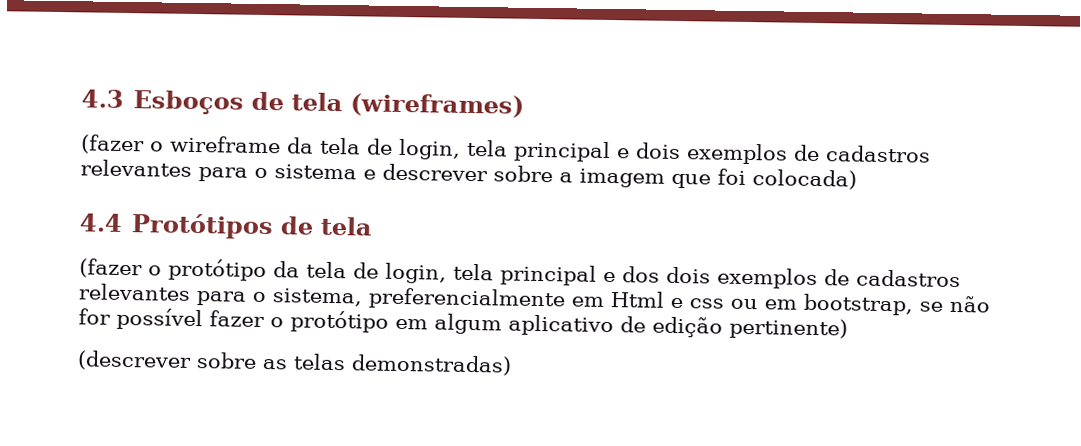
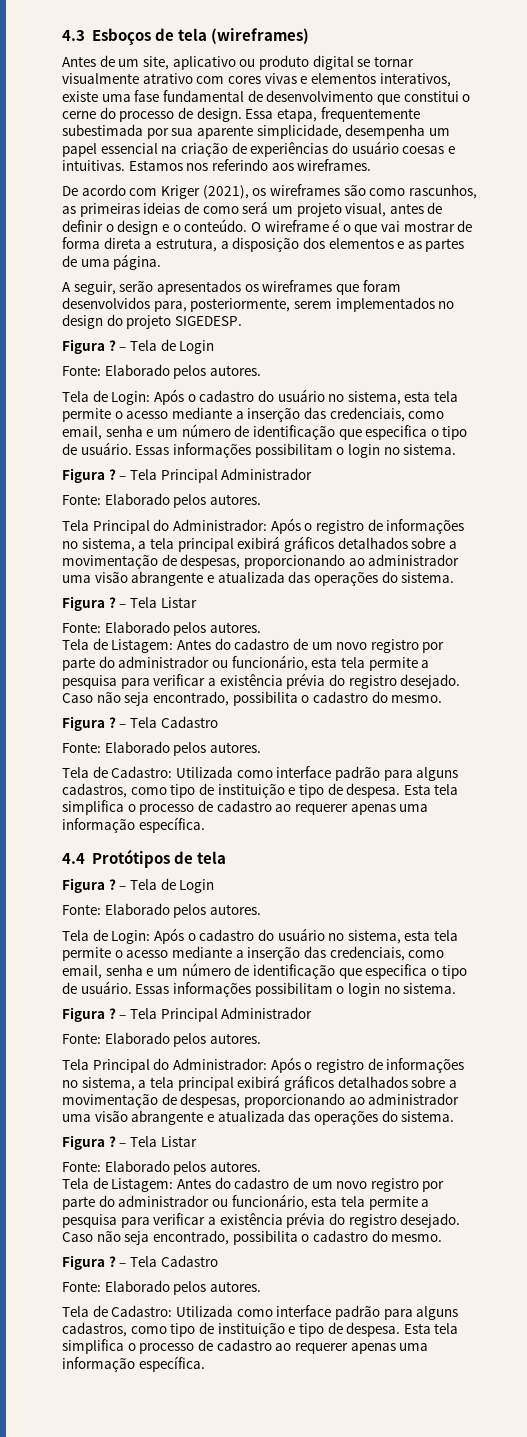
- (fazer o wireframe da tela de login, tela principal e dois exemplos de cadastros relevantes para o sistema e descrever sobre a imagem que foi colocada)
+ Antes de um site, aplicativo ou produto digital se tornar visualmente atrativo com cores vivas e elementos interativos, existe uma fase fundamental de desenvolvimento que constitui o cerne do processo de design. Essa etapa, frequentemente subestimada por sua aparente simplicidade, desempenha um papel essencial na criação de experiências do usuário coesas e intuitivas. Estamos nos referindo aos wireframes.
+ De acordo com Kriger (2021), os wireframes são como rascunhos, as primeiras ideias de como será um projeto visual, antes de definir o design e o conteúdo. O wireframe é o que vai mostrar de forma direta a estrutura, a disposição dos elementos e as partes de uma página.
+ A seguir, serão apresentados os wireframes que foram desenvolvidos para, posteriormente, serem implementados no design do projeto SIGEDESP.
+ Figura ? – Tela de Login
+ Fonte: Elaborado pelos autores.
+ Tela de Login: Após o cadastro do usuário no sistema, esta tela permite o acesso mediante a inserção das credenciais, como email, senha e um número de identificação que especifica o tipo de usuário. Essas informações possibilitam o login no sistema.
+ Figura ? – Tela Principal Administrador
+ Fonte: Elaborado pelos autores.
+ Tela Principal do Administrador: Após o registro de informações no sistema, a tela principal exibirá gráficos detalhados sobre a movimentação de despesas, proporcionando ao administrador uma visão abrangente e atualizada das operações do sistema.
+ Figura ? – Tela Listar
+ Fonte: Elaborado pelos autores.
+ Tela de Listagem: Antes do cadastro de um novo registro por parte do administrador ou funcionário, esta tela permite a pesquisa para verificar a existência prévia do registro desejado. Caso não seja encontrado, possibilita o cadastro do mesmo.
+ Figura ? – Tela Cadastro
+ Fonte: Elaborado pelos autores.
+ Tela de Cadastro: Utilizada como interface padrão para alguns cadastros, como tipo de instituição e tipo de despesa. Esta tela simplifica o processo de cadastro ao requerer apenas uma informação específica.
  4.4 Protótipos de tela
- (fazer o protótipo da tela de login, tela principal e dos dois exemplos de cadastros relevantes para o sistema, preferencialmente em Html e css ou em bootstrap, se não for possível fazer o protótipo em algum aplicativo de edição pertinente)
- (descrever sobre as telas demonstradas)
+ Figura ? – Tela de Login
+ Fonte: Elaborado pelos autores.
+ Tela de Login: Após o cadastro do usuário no sistema, esta tela permite o acesso mediante a inserção das credenciais, como email, senha e um número de identificação que especifica o tipo de usuário. Essas informações possibilitam o login no sistema.
+ Figura ? – Tela Principal Administrador
+ Fonte: Elaborado pelos autores.
+ Tela Principal do Administrador: Após o registro de informações no sistema, a tela principal exibirá gráficos detalhados sobre a movimentação de despesas, proporcionando ao administrador uma visão abrangente e atualizada das operações do sistema.
+ Figura ? – Tela Listar
+ Fonte: Elaborado pelos autores.
+ Tela de Listagem: Antes do cadastro de um novo registro por parte do administrador ou funcionário, esta tela permite a pesquisa para verificar a existência prévia do registro desejado. Caso não seja encontrado, possibilita o cadastro do mesmo.
+ Figura ? – Tela Cadastro
+ Fonte: Elaborado pelos autores.
+ Tela de Cadastro: Utilizada como interface padrão para alguns cadastros, como tipo de instituição e tipo de despesa. Esta tela simplifica o processo de cadastro ao requerer apenas uma informação específica.

